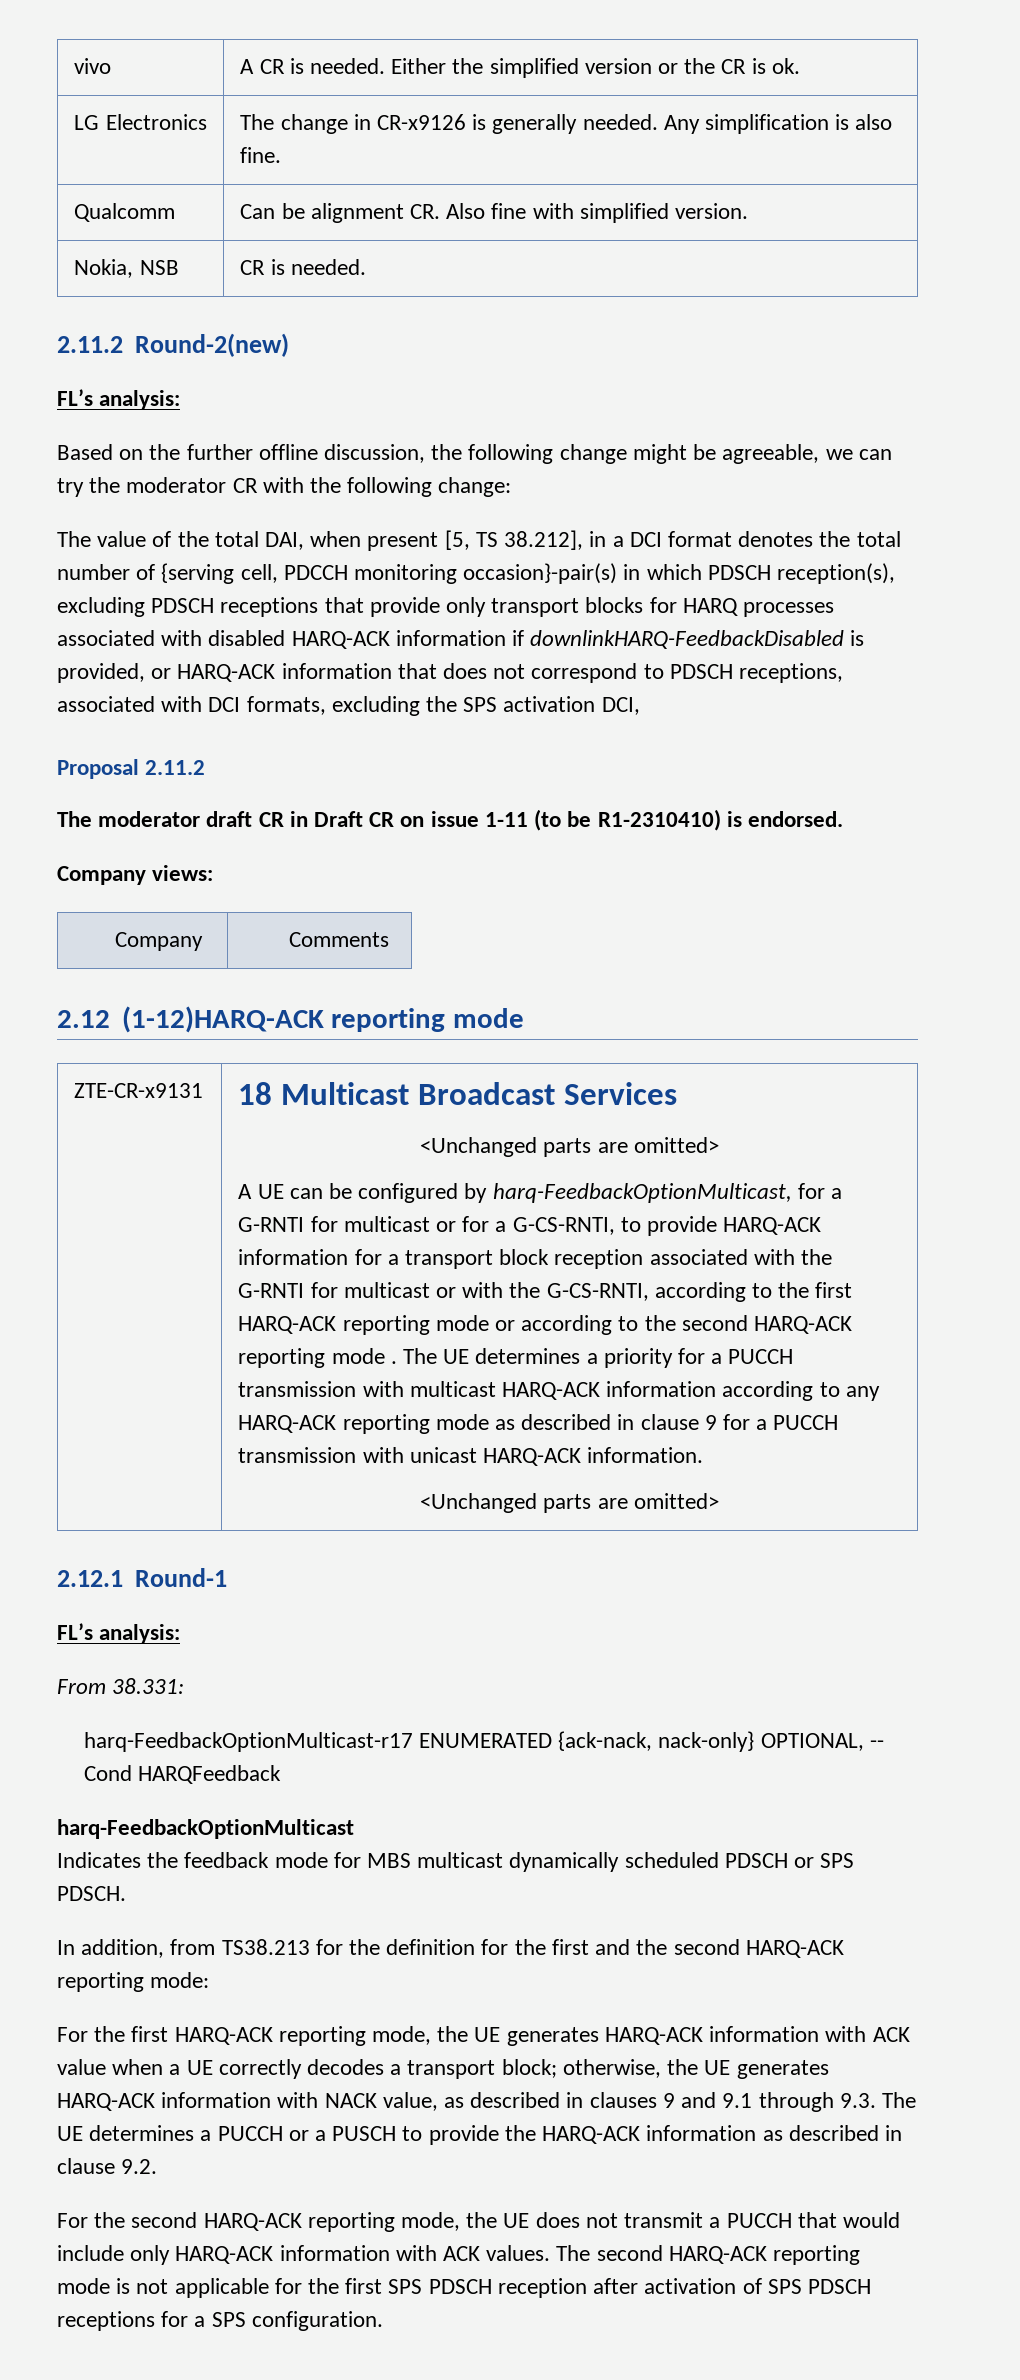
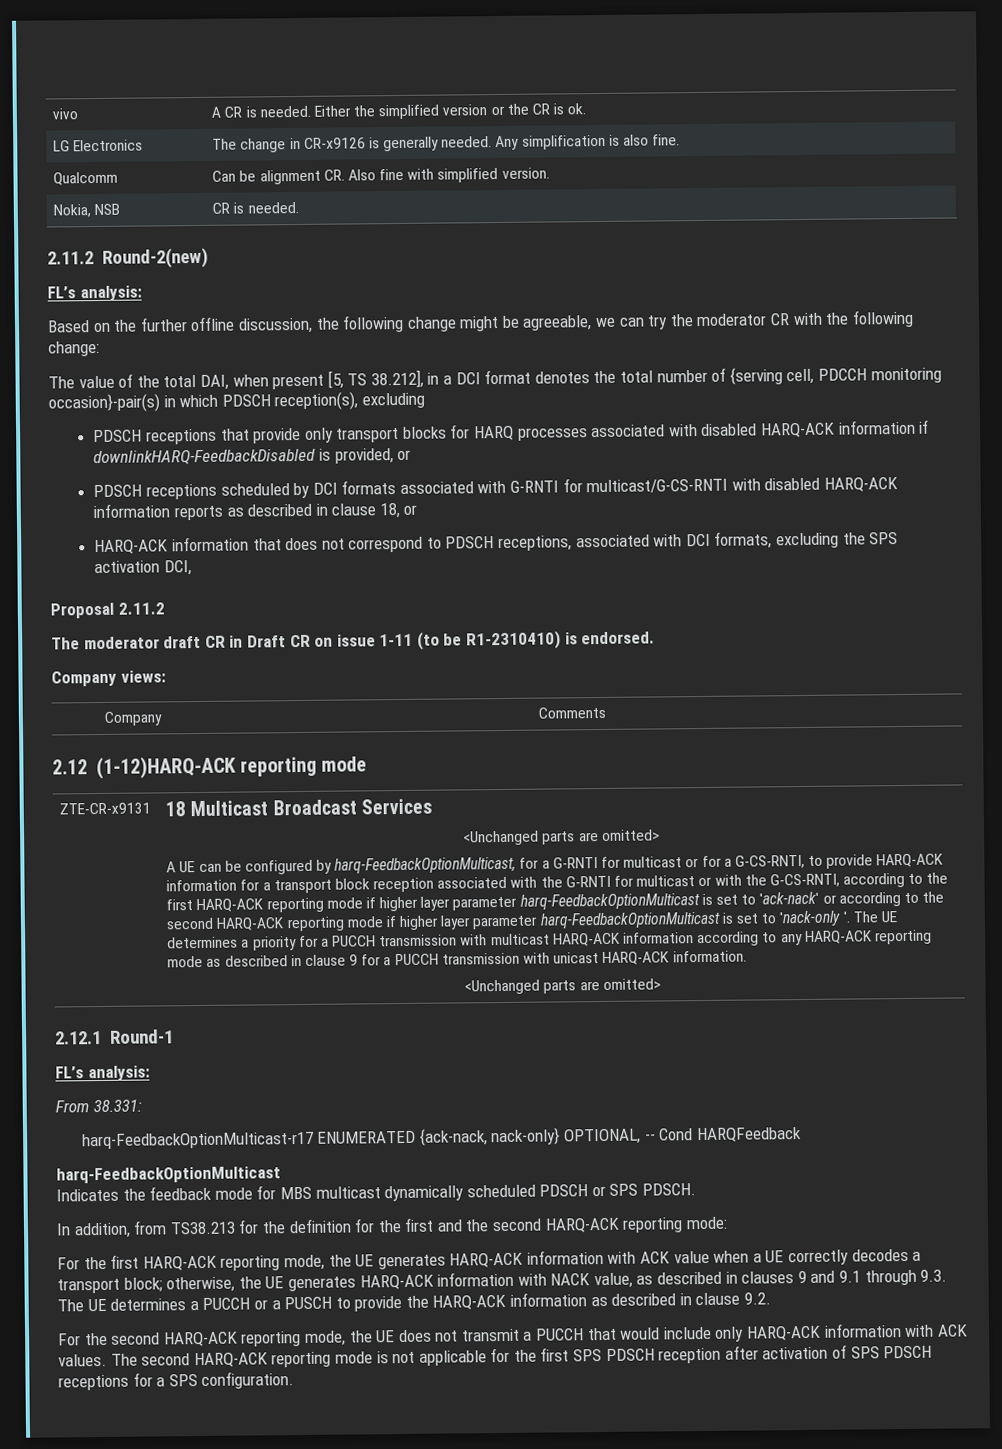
- The value of the total DAI, when present [5, TS 38.212], in a DCI format denotes the total number of {serving cell, PDCCH monitoring occasion}-pair(s) in which PDSCH reception(s), excluding PDSCH receptions that provide only transport blocks for HARQ processes associated with disabled HARQ-ACK information if downlinkHARQ-FeedbackDisabled is provided, or HARQ-ACK information that does not correspond to PDSCH receptions, associated with DCI formats, excluding the SPS activation DCI,
+ The value of the total DAI, when present [5, TS 38.212], in a DCI format denotes the total number of {serving cell, PDCCH monitoring occasion}-pair(s) in which PDSCH reception(s), excluding
+ PDSCH receptions that provide only transport blocks for HARQ processes associated with disabled HARQ-ACK information if downlinkHARQ-FeedbackDisabled is provided, or
+ PDSCH receptions scheduled by DCI formats associated with G-RNTI for multicast/G-CS-RNTI with disabled HARQ-ACK information reports as described in clause 18, or
+ HARQ-ACK information that does not correspond to PDSCH receptions, associated with DCI formats, excluding the SPS activation DCI,
- A UE can be configured by harq-FeedbackOptionMulticast, for a G-RNTI for multicast or for a G-CS-RNTI, to provide HARQ-ACK information for a transport block reception associated with the G-RNTI for multicast or with the G-CS-RNTI, according to the first HARQ-ACK reporting mode or according to the second HARQ-ACK reporting mode .
+ A UE can be configured by harq-FeedbackOptionMulticast, for a G-RNTI for multicast or for a G-CS-RNTI, to provide HARQ-ACK information for a transport block reception associated with the G-RNTI for multicast or with the G-CS-RNTI, according to the first HARQ-ACK reporting mode if higher layer parameter harq-FeedbackOptionMulticast is set to 'ack-nack' or according to the second HARQ-ACK reporting mode if higher layer parameter harq-FeedbackOptionMulticast is set to 'nack-only '.

